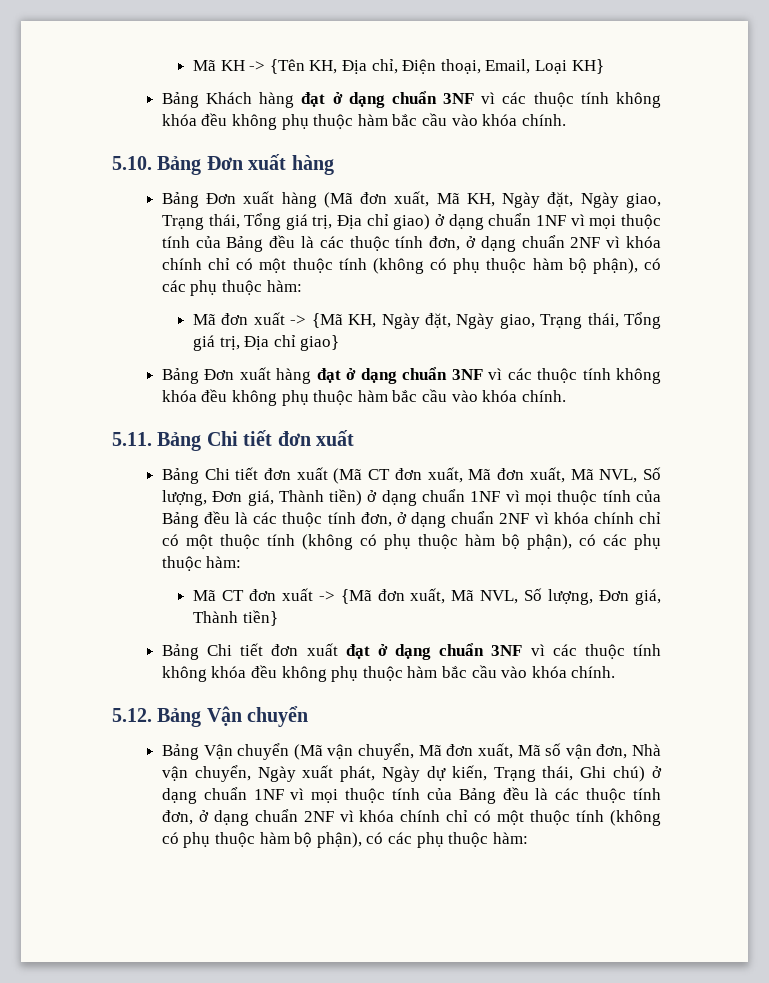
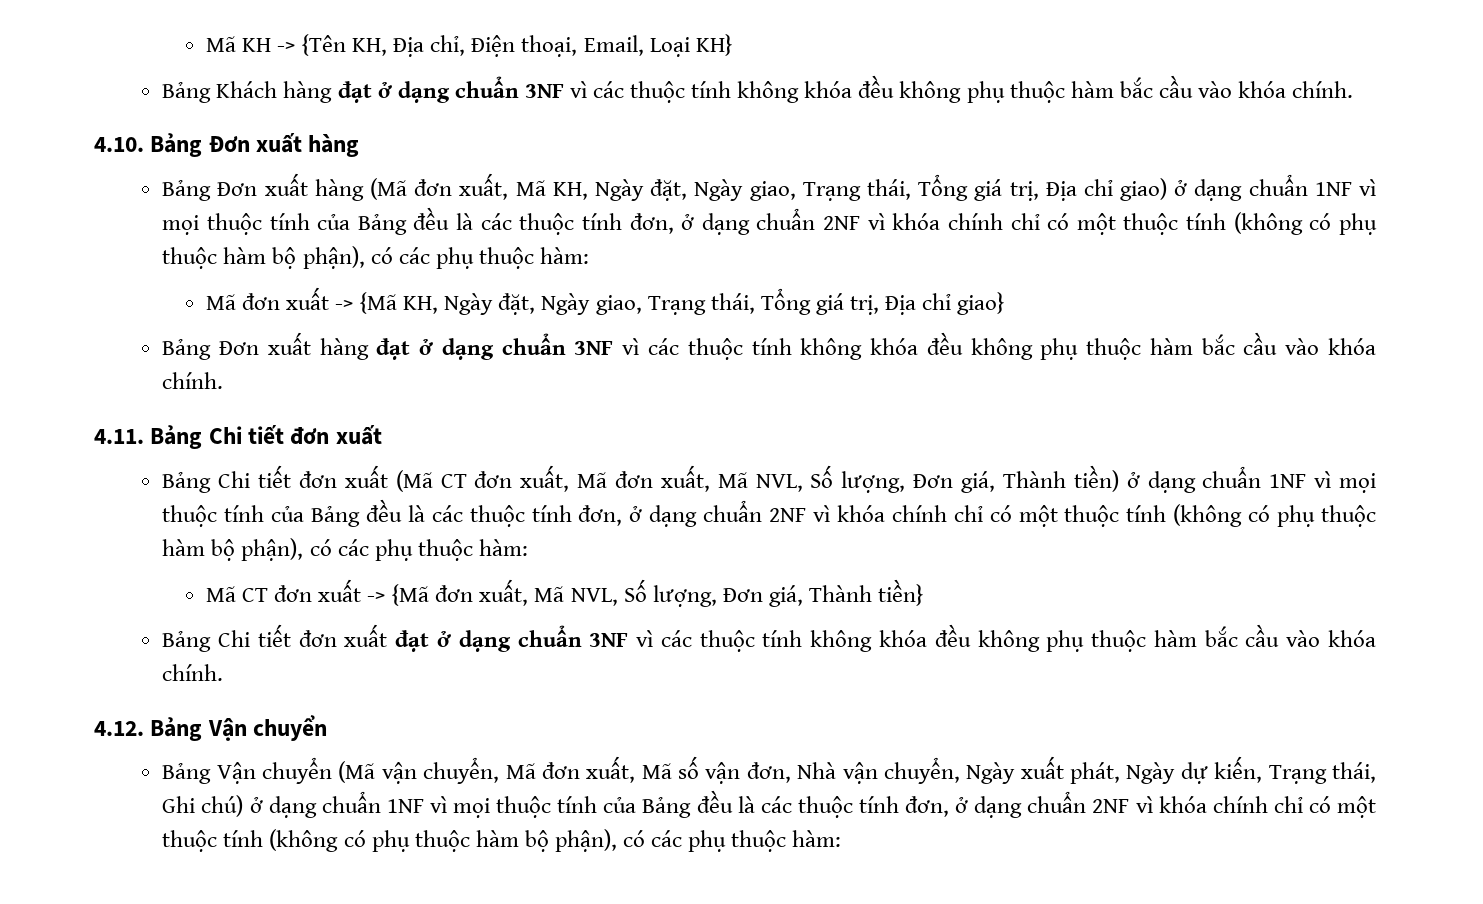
- 5.10. Bảng Đơn xuất hàng
+ 4.10. Bảng Đơn xuất hàng
- 5.11. Bảng Chi tiết đơn xuất
+ 4.11. Bảng Chi tiết đơn xuất
- 5.12. Bảng Vận chuyển
+ 4.12. Bảng Vận chuyển

